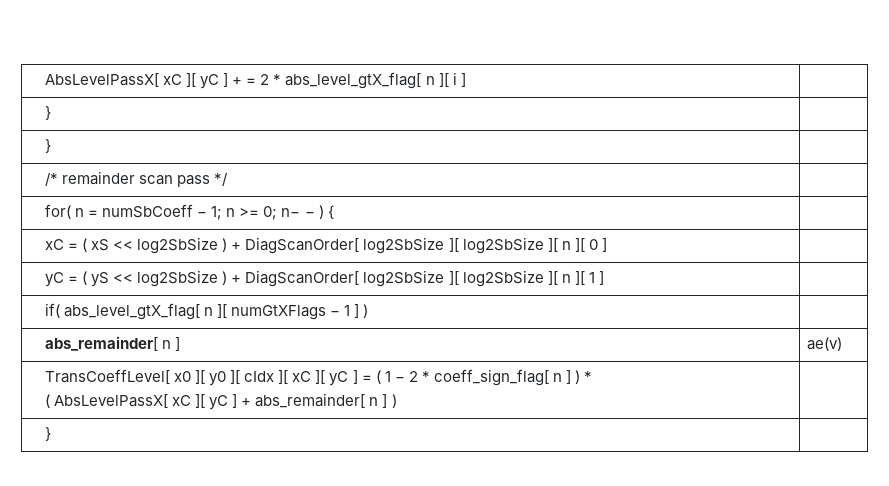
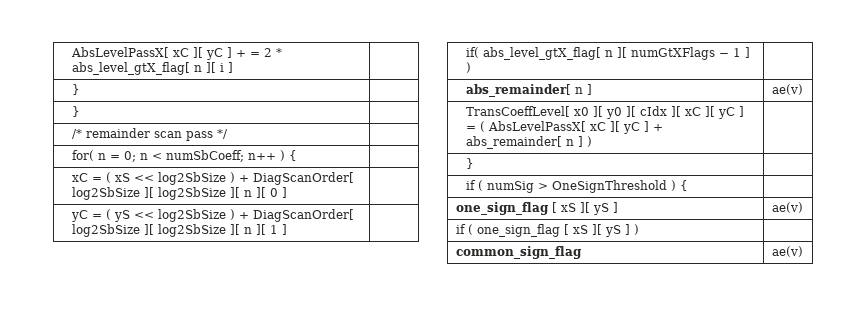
- for( n = numSbCoeff − 1; n >= 0; n− − ) { |
+ for( n = 0; n < numSbCoeff; n++ ) { |
- TransCoeffLevel[ x0 ][ y0 ][ cIdx ][ xC ][ yC ] = ( 1 − 2 * coeff_sign_flag[ n ] ) *
- ( AbsLevelPassX[ xC ][ yC ] + abs_remainder[ n ] ) |
+ TransCoeffLevel[ x0 ][ y0 ][ cIdx ][ xC ][ yC ] = ( AbsLevelPassX[ xC ][ yC ] + abs_remainder[ n ] ) |
+ if ( numSig > OneSignThreshold ) { |
+ one_sign_flag [ xS ][ yS ] | ae(v)
+ if ( one_sign_flag [ xS ][ yS ] ) |
+ common_sign_flag | ae(v)

